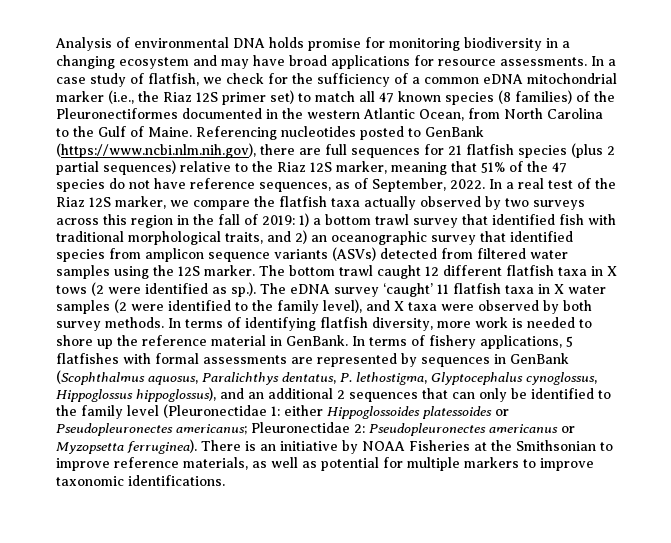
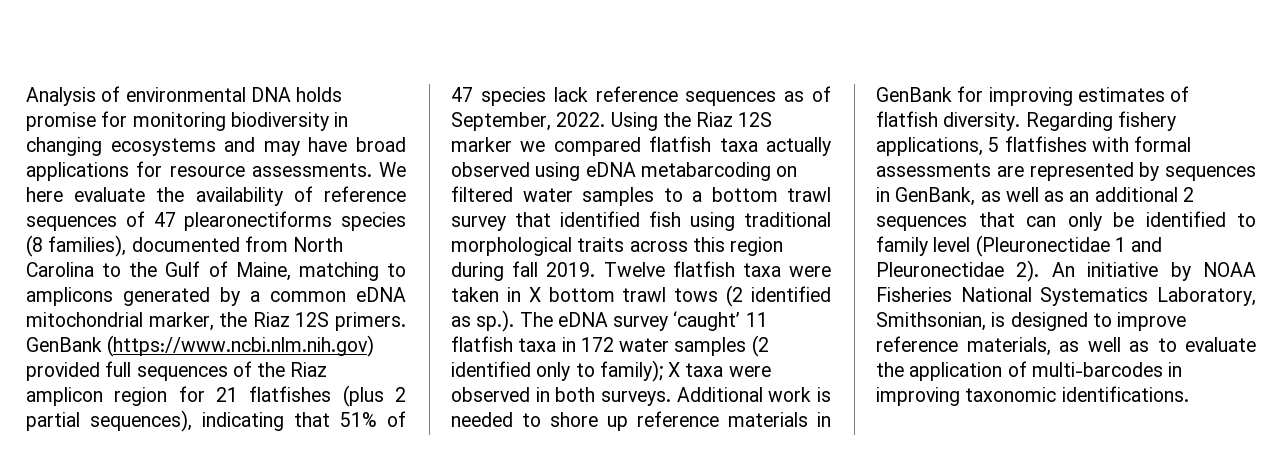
- Analysis of environmental DNA holds promise for monitoring biodiversity in a changing ecosystem and may have broad applications for resource assessments.
+ Analysis of environmental DNA holds promise for monitoring biodiversity in changing ecosystems and may have broad applications for resource assessments.
- In a case study of flatfish, we check for the sufficiency of a common eDNA mitochondrial marker (i.e., the Riaz 12S primer set) to match all 47 known species (8 families) of the Pleuronectiformes documented in the western Atlantic Ocean, from North Carolina to the Gulf of Maine. Referencing nucleotides posted to GenBank (https://www.ncbi.nlm.nih.gov), there are full sequences for 21 flatfish species (plus 2 partial sequences) relative to the Riaz 12S marker, meaning that 51% of the 47 species do not have reference sequences, as of September, 2022. In a real test of the Riaz 12S marker, we compare the flatfish taxa actually observed by two surveys across this region in the fall of 2019: 1) a bottom trawl survey that identified fish with traditional morphological traits, and 2) an oceanographic survey that identified species from amplicon sequence variants (ASVs) detected from filtered water samples using the 12S marker. The bottom trawl caught 12 different flatfish taxa in X tows (2 were identified as sp.). The eDNA survey ‘caught’ 11 flatfish taxa in X water samples (2 were identified to the family level), and X taxa were observed by both survey methods. In terms of identifying flatfish diversity, more work is needed to shore up the reference material in GenBank. In terms of fishery applications, 5 flatfishes with formal assessments are represented by sequences in GenBank (Scophthalmus aquosus, Paralichthys dentatus, P. lethostigma, Glyptocephalus cynoglossus, Hippoglossus hippoglossus), and an additional 2 sequences that can only be identified to the family level (Pleuronectidae 1: either Hippoglossoides platessoides or Pseudopleuronectes americanus; Pleuronectidae 2: Pseudopleuronectes americanus or Myzopsetta ferruginea). There is an initiative by NOAA Fisheries at the Smithsonian to improve reference materials, as well as potential for multiple markers to improve taxonomic identifications.
+ We here evaluate the availability of reference sequences of 47 plearonectiforms species (8 families), documented from North Carolina to the Gulf of Maine, matching to amplicons generated by a common eDNA mitochondrial marker, the Riaz 12S primers. GenBank (https://www.ncbi.nlm.nih.gov) provided full sequences of the Riaz amplicon region for 21 flatfishes (plus 2 partial sequences), indicating that 51% of 47 species lack reference sequences as of September, 2022. Using the Riaz 12S marker we compared flatfish taxa actually observed using eDNA metabarcoding on filtered water samples to a bottom trawl survey that identified fish using traditional morphological traits across this region during fall 2019. Twelve flatfish taxa were taken in X bottom trawl tows (2 identified as sp.). The eDNA survey ‘caught’ 11 flatfish taxa in 172 water samples (2 identified only to family); X taxa were observed in both surveys. Additional work is needed to shore up reference materials in GenBank for improving estimates of flatfish diversity. Regarding fishery applications, 5 flatfishes with formal assessments are represented by sequences in GenBank, as well as an additional 2 sequences that can only be identified to family level (Pleuronectidae 1 and Pleuronectidae 2). An initiative by NOAA Fisheries National Systematics Laboratory, Smithsonian, is designed to improve reference materials, as well as to evaluate the application of multi-barcodes in improving taxonomic identifications.

